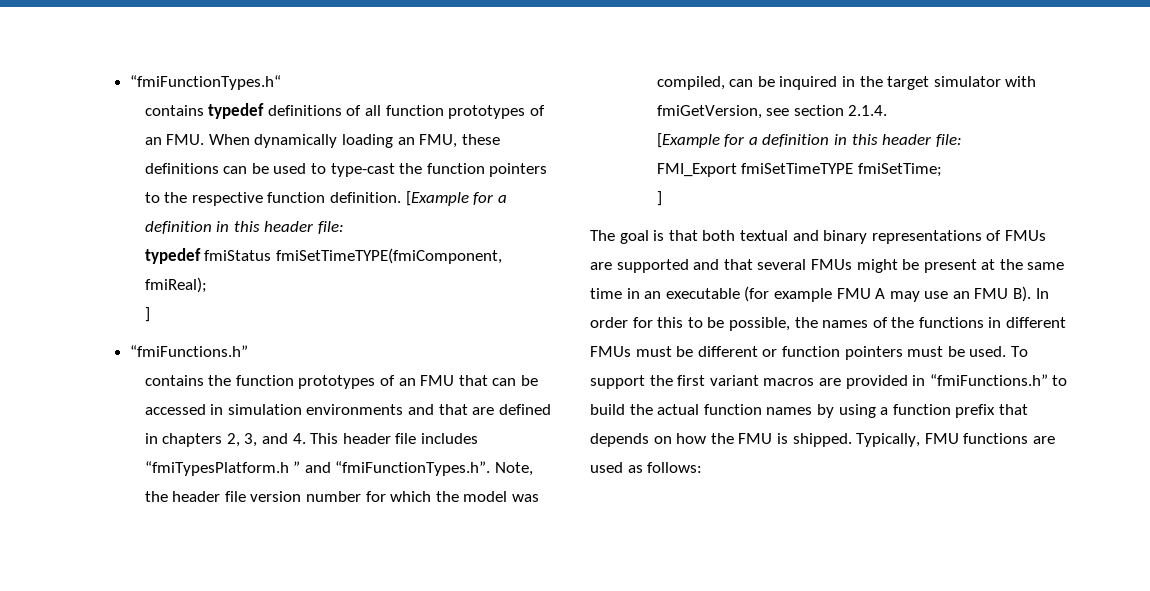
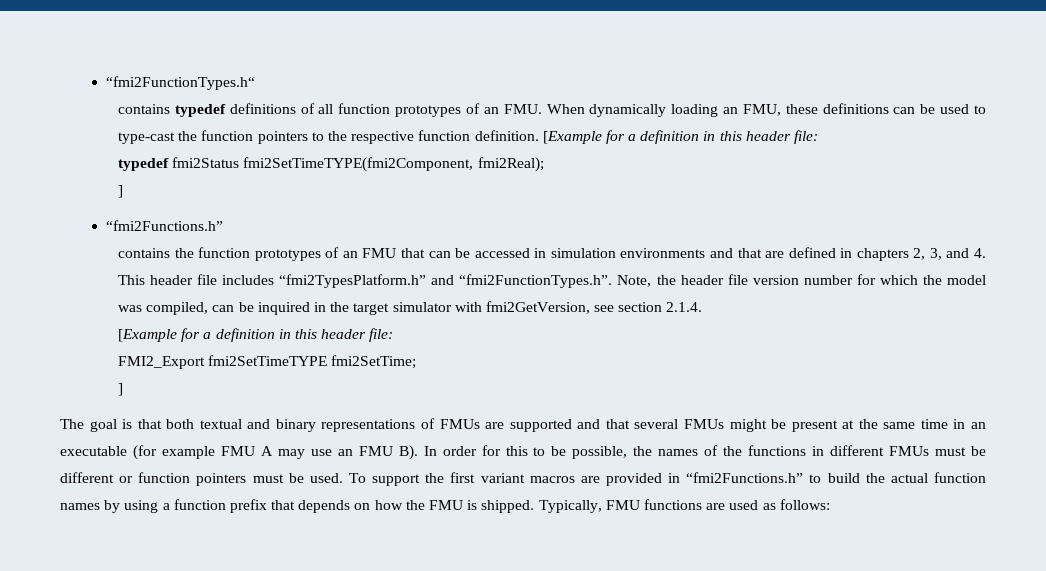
- “fmiFunctionTypes.h“
+ “fmi2FunctionTypes.h“
- typedef fmiStatus fmiSetTimeTYPE(fmiComponent, fmiReal);
+ typedef fmi2Status fmi2SetTimeTYPE(fmi2Component, fmi2Real);
  ]
- “fmiFunctions.h”
+ “fmi2Functions.h”
- contains the function prototypes of an FMU that can be accessed in simulation environments and that are defined in chapters 2, 3, and 4. This header file includes “fmiTypesPlatform.h ” and “fmiFunctionTypes.h”. Note, the header file version number for which the model was compiled, can be inquired in the target simulator with fmiGetVersion, see section 2.1.4.
+ contains the function prototypes of an FMU that can be accessed in simulation environments and that are defined in chapters 2, 3, and 4. This header file includes “fmi2TypesPlatform.h” and “fmi2FunctionTypes.h”. Note, the header file version number for which the model was compiled, can be inquired in the target simulator with fmi2GetVersion, see section 2.1.4.
- FMI_Export fmiSetTimeTYPE fmiSetTime;
+ FMI2_Export fmi2SetTimeTYPE fmi2SetTime;
- To support the first variant macros are provided in “fmiFunctions.h” to build the actual function names by using a function prefix that depends on how the FMU is shipped.
+ To support the first variant macros are provided in “fmi2Functions.h” to build the actual function names by using a function prefix that depends on how the FMU is shipped.

